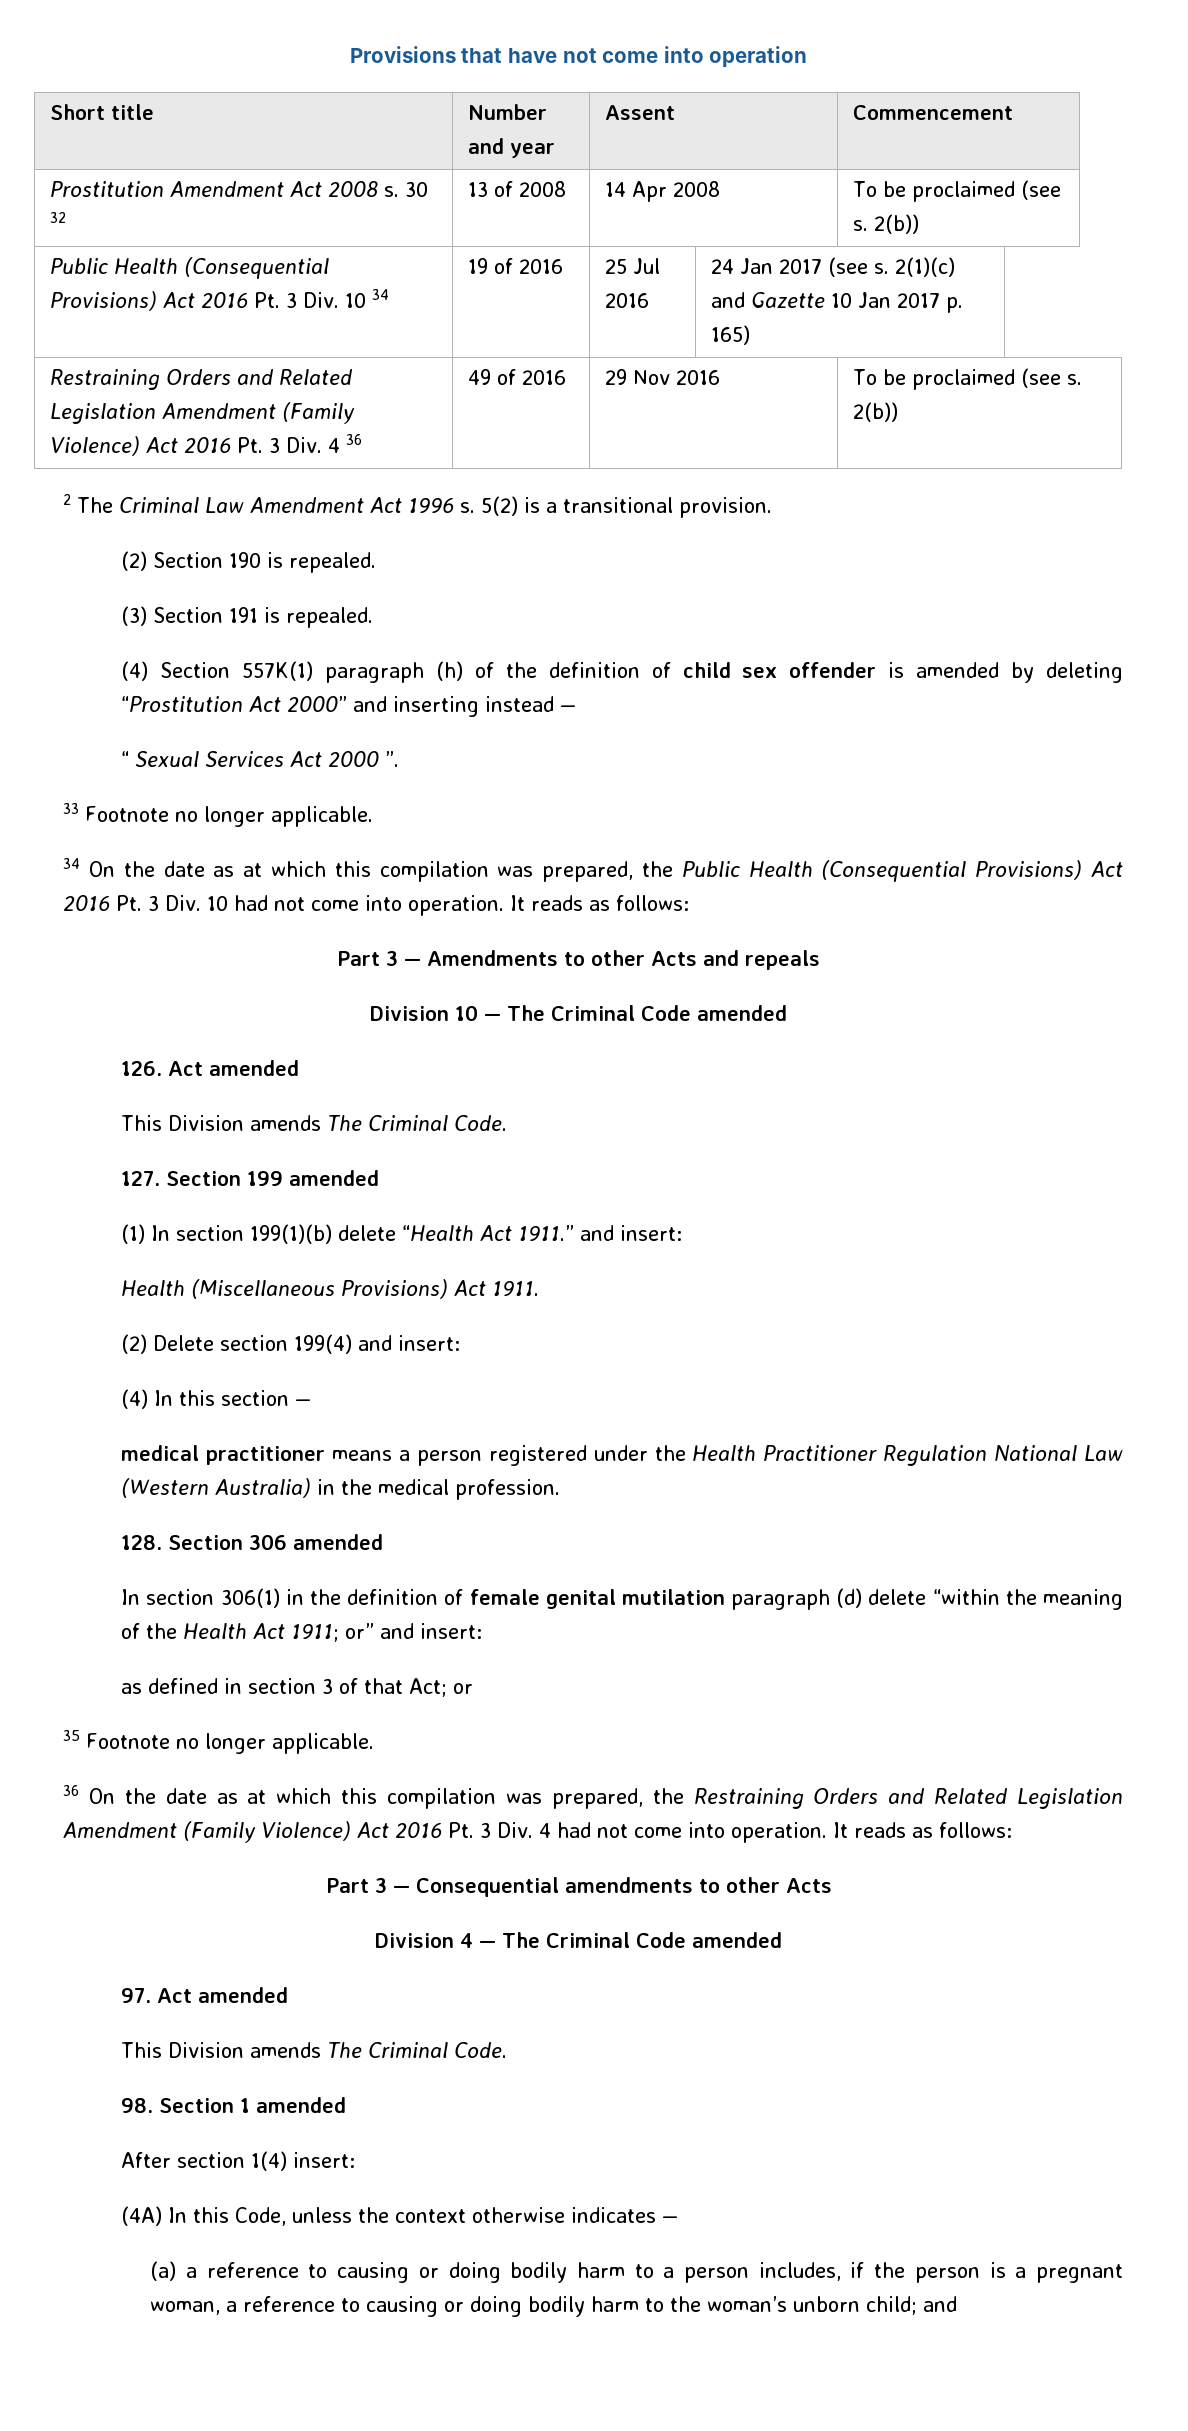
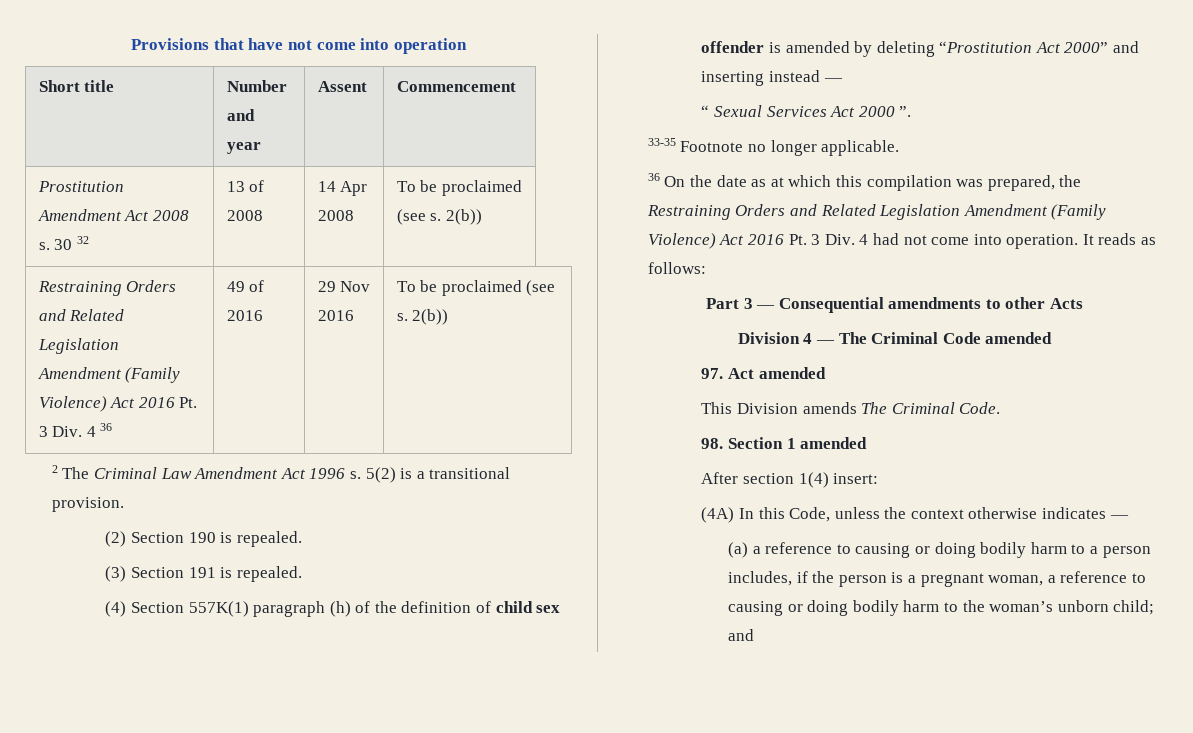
- Public Health (Consequential Provisions) Act 2016 Pt. 3 Div. 10 34 | 19 of 2016 | 25 Jul 2016 | 24 Jan 2017 (see s. 2(1)(c) and Gazette 10 Jan 2017 p. 165)
- 33 Footnote no longer applicable.
- 34 On the date as at which this compilation was prepared, the Public Health (Consequential Provisions) Act 2016 Pt. 3 Div. 10 had not come into operation. It reads as follows:
- Part 3 — Amendments to other Acts and repeals
- Division 10 — The Criminal Code amended
- 126. Act amended
- This Division amends The Criminal Code.
- 127. Section 199 amended
- (1) In section 199(1)(b) delete “Health Act 1911.” and insert:
- Health (Miscellaneous Provisions) Act 1911.
- (2) Delete section 199(4) and insert:
- (4) In this section —
- medical practitioner means a person registered under the Health Practitioner Regulation National Law (Western Australia) in the medical profession.
- 128. Section 306 amended
- In section 306(1) in the definition of female genital mutilation paragraph (d) delete “within the meaning of the Health Act 1911; or” and insert:
- as defined in section 3 of that Act; or
- 35 Footnote no longer applicable.
+ 33-35 Footnote no longer applicable.

